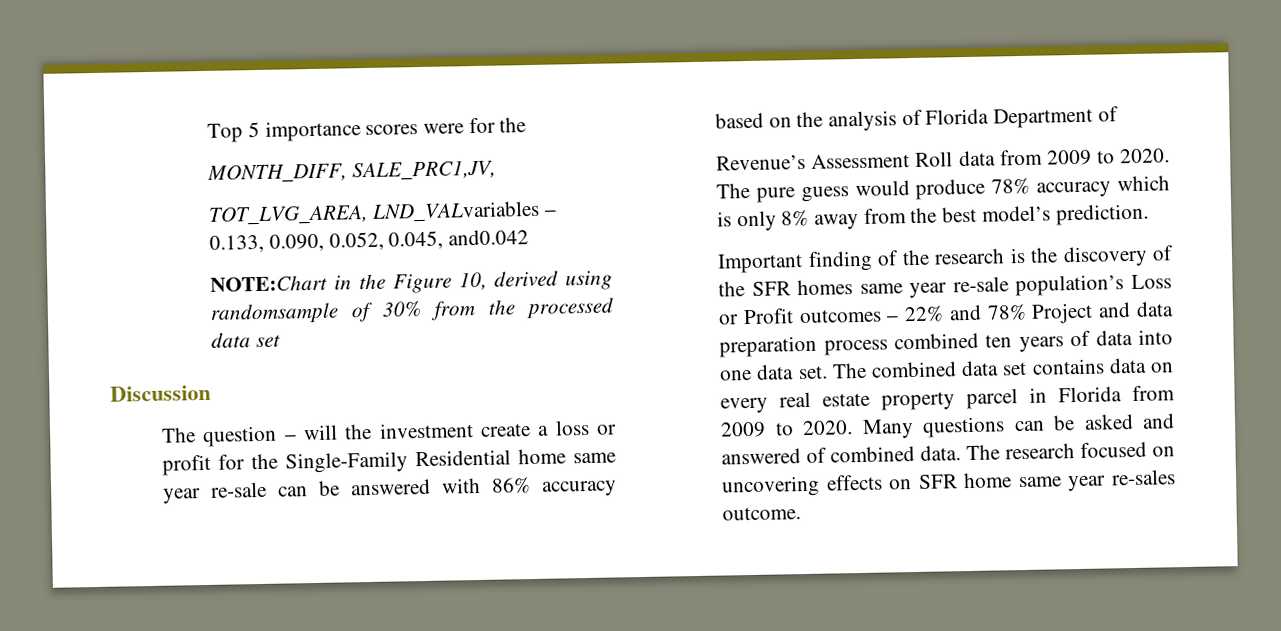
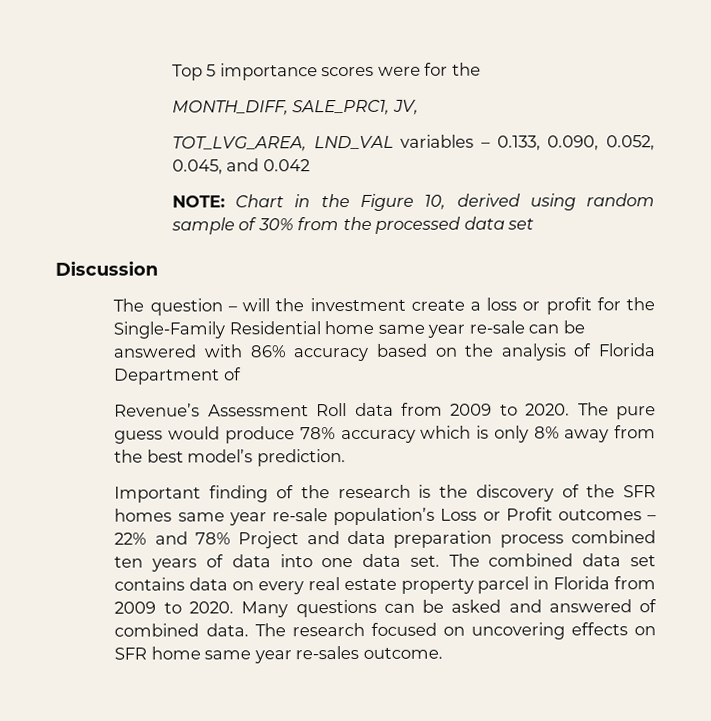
- MONTH_DIFF, SALE_PRC1,JV,
+ MONTH_DIFF, SALE_PRC1, JV,
- TOT_LVG_AREA, LND_VALvariables – 0.133, 0.090, 0.052, 0.045, and0.042
- NOTE:Chart in the Figure 10, derived using randomsample of 30% from the processed data set
+ TOT_LVG_AREA, LND_VAL variables – 0.133, 0.090, 0.052, 0.045, and 0.042
+ NOTE: Chart in the Figure 10, derived using random sample of 30% from the processed data set

